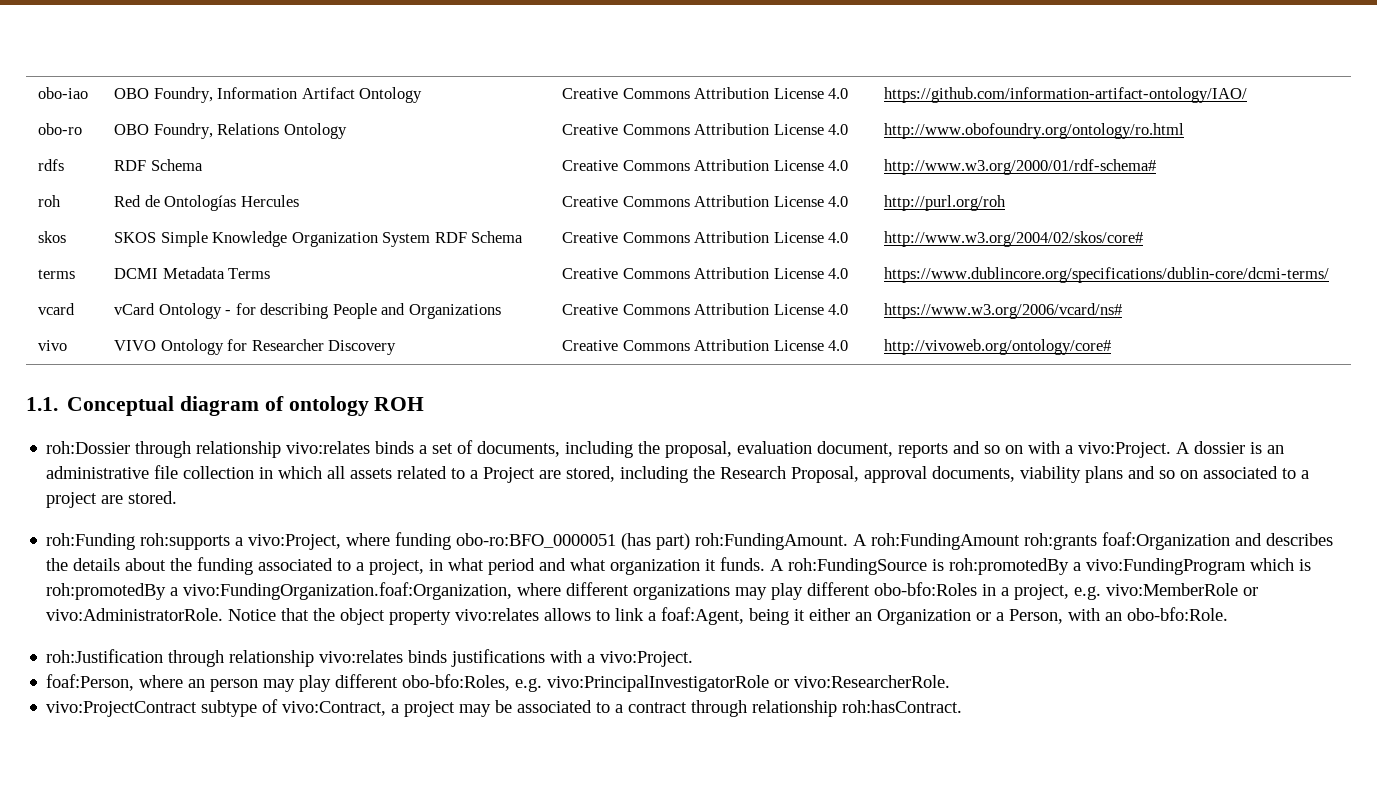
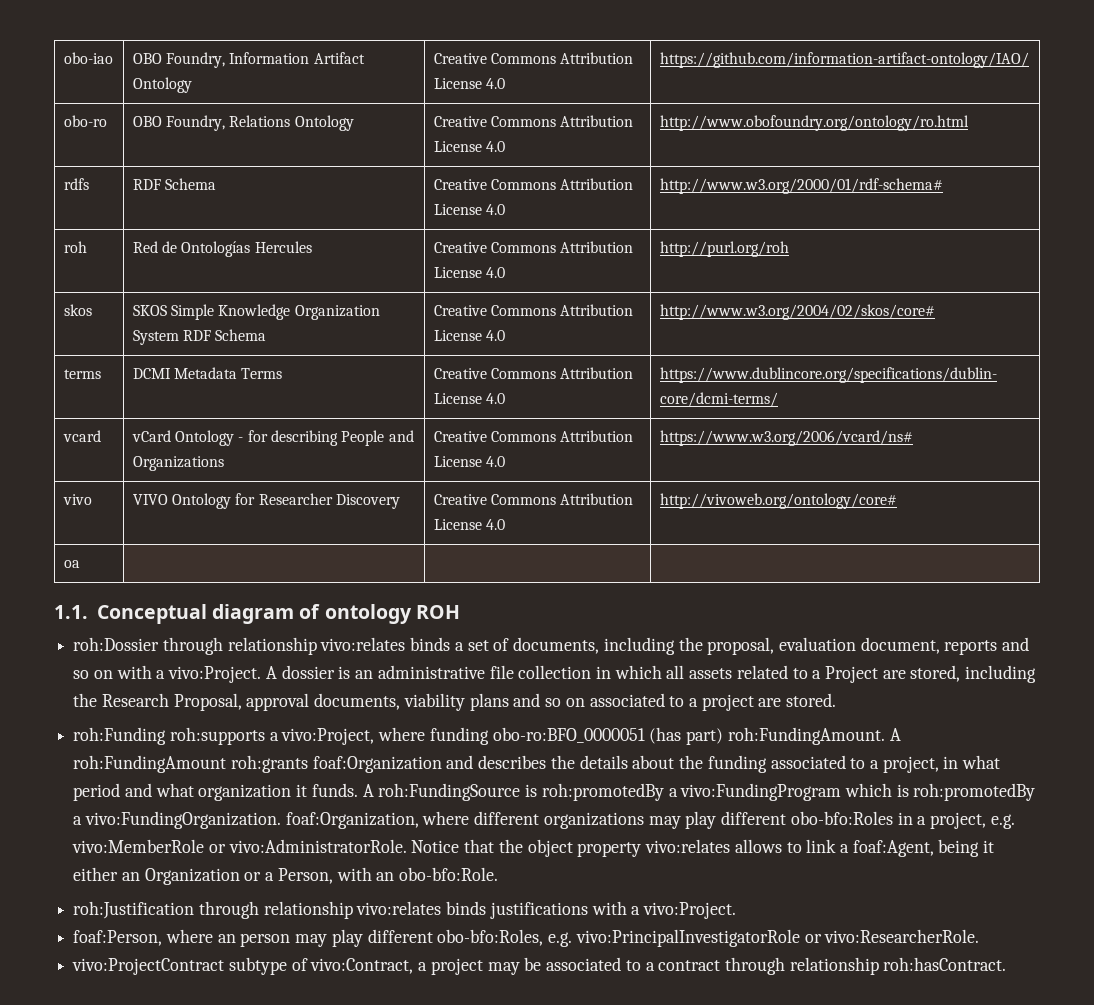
+ oa | | |
- A roh:FundingSource is roh:promotedBy a vivo:FundingProgram which is roh:promotedBy a vivo:FundingOrganization.foaf:Organization, where different organizations may play different obo-bfo:Roles in a project, e.g. vivo:MemberRole or vivo:AdministratorRole.
+ A roh:FundingSource is roh:promotedBy a vivo:FundingProgram which is roh:promotedBy a vivo:FundingOrganization. foaf:Organization, where different organizations may play different obo-bfo:Roles in a project, e.g. vivo:MemberRole or vivo:AdministratorRole.

